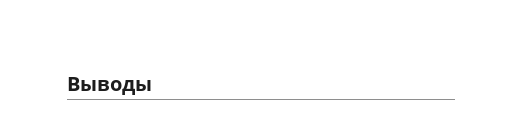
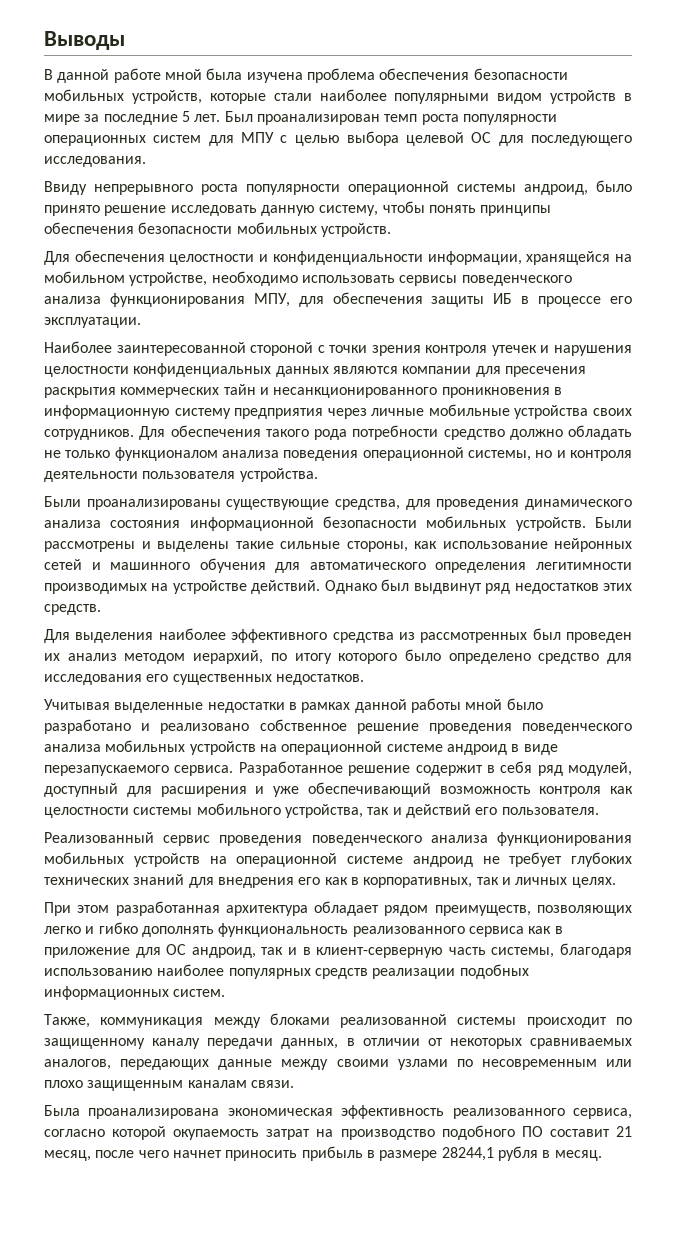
+ В данной работе мной была изучена проблема обеспечения безопасности мобильных устройств, которые стали наиболее популярными видом устройств в мире за последние 5 лет. Был проанализирован темп роста популярности операционных систем для МПУ с целью выбора целевой ОС для последующего исследования.
+ Ввиду непрерывного роста популярности операционной системы андроид, было принято решение исследовать данную систему, чтобы понять принципы обеспечения безопасности мобильных устройств.
+ Для обеспечения целостности и конфиденциальности информации, хранящейся на мобильном устройстве, необходимо использовать сервисы поведенческого анализа функционирования МПУ, для обеспечения защиты ИБ в процессе его эксплуатации.
+ Наиболее заинтересованной стороной с точки зрения контроля утечек и нарушения целостности конфиденциальных данных являются компании для пресечения раскрытия коммерческих тайн и несанкционированного проникновения в информационную систему предприятия через личные мобильные устройства своих сотрудников. Для обеспечения такого рода потребности средство должно обладать не только функционалом анализа поведения операционной системы, но и контроля деятельности пользователя устройства.
+ Были проанализированы существующие средства, для проведения динамического анализа состояния информационной безопасности мобильных устройств. Были рассмотрены и выделены такие сильные стороны, как использование нейронных сетей и машинного обучения для автоматического определения легитимности производимых на устройстве действий. Однако был выдвинут ряд недостатков этих средств.
+ Для выделения наиболее эффективного средства из рассмотренных был проведен их анализ методом иерархий, по итогу которого было определено средство для исследования его существенных недостатков.
+ Учитывая выделенные недостатки в рамках данной работы мной было разработано и реализовано собственное решение проведения поведенческого анализа мобильных устройств на операционной системе андроид в виде перезапускаемого сервиса. Разработанное решение содержит в себя ряд модулей, доступный для расширения и уже обеспечивающий возможность контроля как целостности системы мобильного устройства, так и действий его пользователя.
+ Реализованный сервис проведения поведенческого анализа функционирования мобильных устройств на операционной системе андроид не требует глубоких технических знаний для внедрения его как в корпоративных, так и личных целях.
+ При этом разработанная архитектура обладает рядом преимуществ, позволяющих легко и гибко дополнять функциональность реализованного сервиса как в приложение для ОС андроид, так и в клиент-серверную часть системы, благодаря использованию наиболее популярных средств реализации подобных информационных систем.
+ Также, коммуникация между блоками реализованной системы происходит по защищенному каналу передачи данных, в отличии от некоторых сравниваемых аналогов, передающих данные между своими узлами по несовременным или плохо защищенным каналам связи.
+ Была проанализирована экономическая эффективность реализованного сервиса, согласно которой окупаемость затрат на производство подобного ПО составит 21 месяц, после чего начнет приносить прибыль в размере 28244,1 рубля в месяц.

